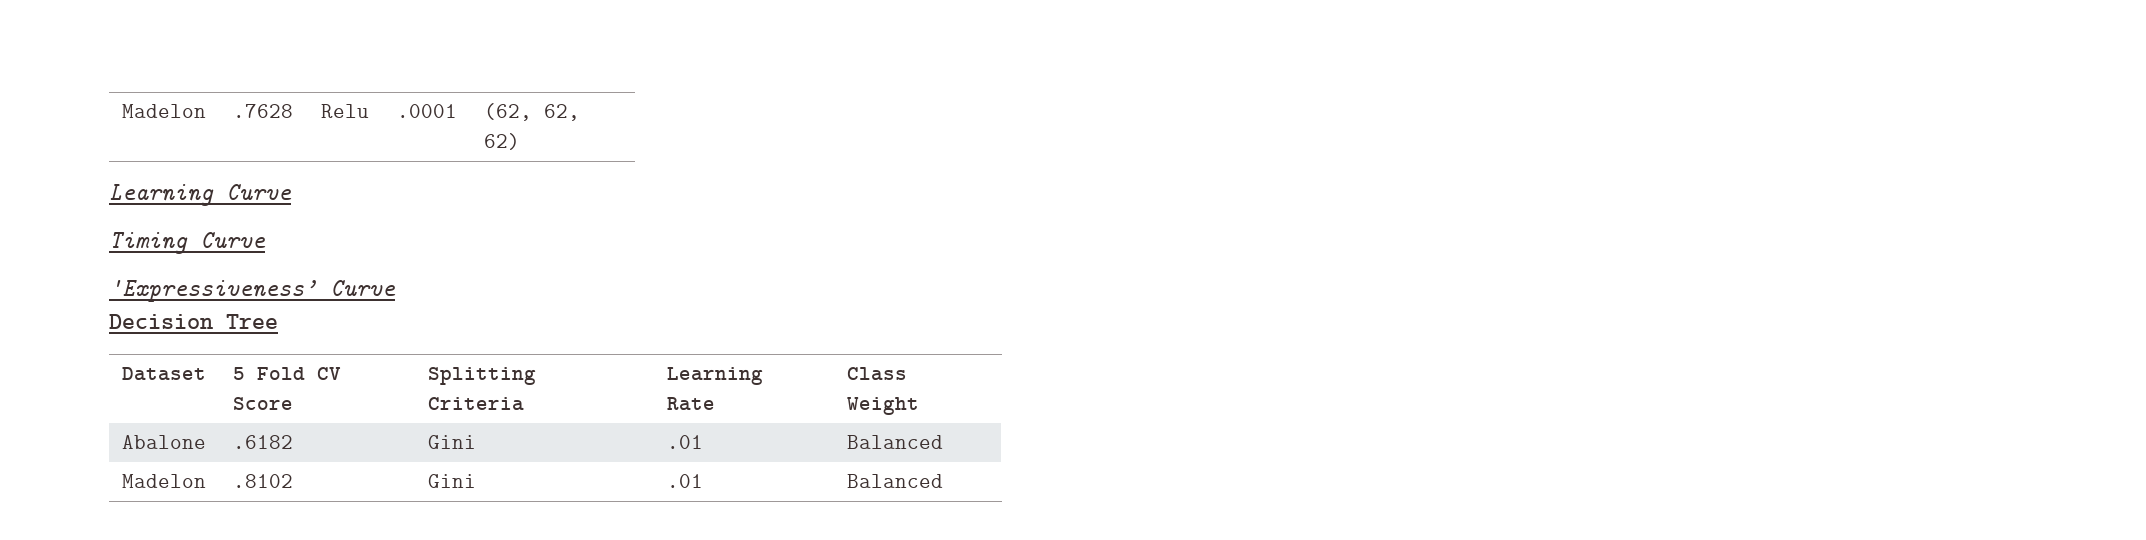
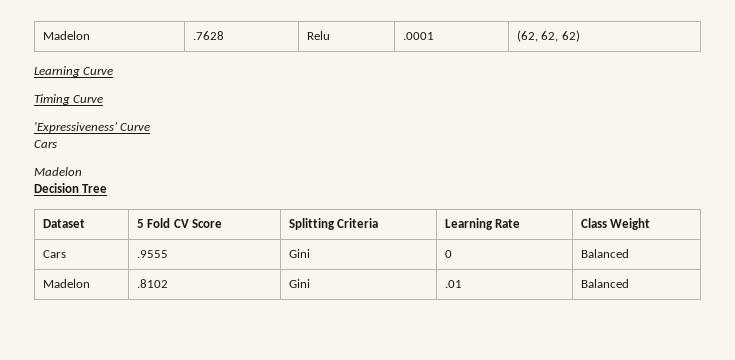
  'Expressiveness’ Curve
+ Cars
+ Madelon
- Abalone | .6182 | Gini | .01 | Balanced
+ Cars | .9555 | Gini | 0 | Balanced

